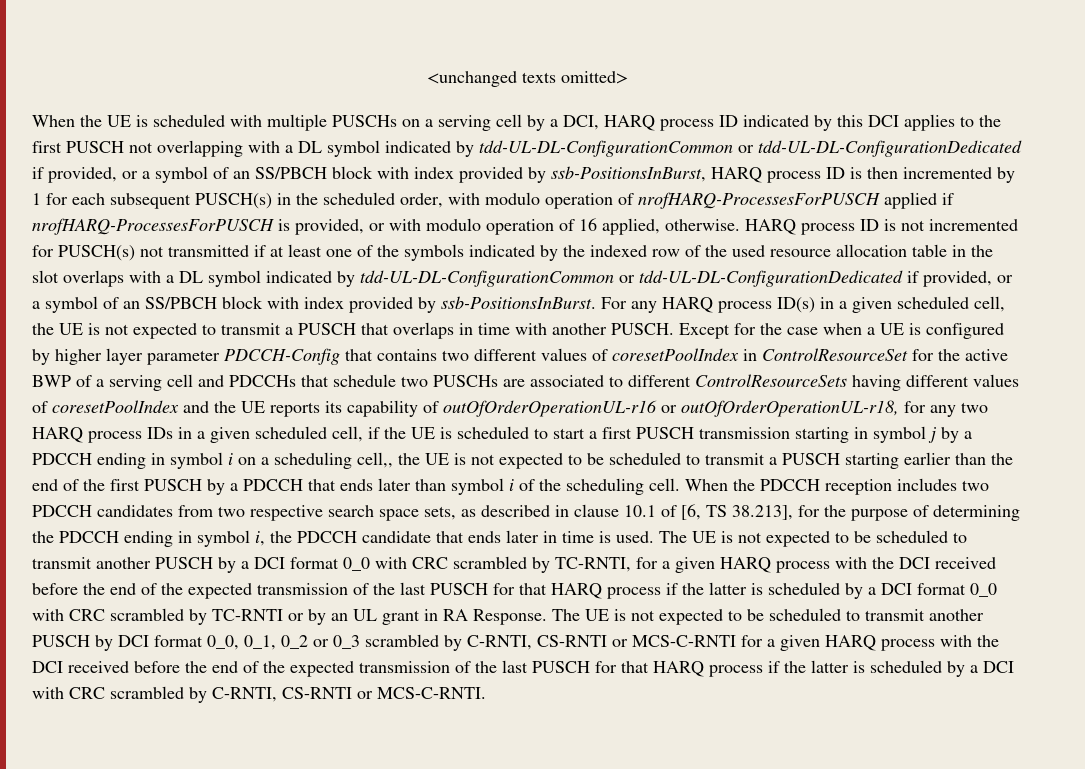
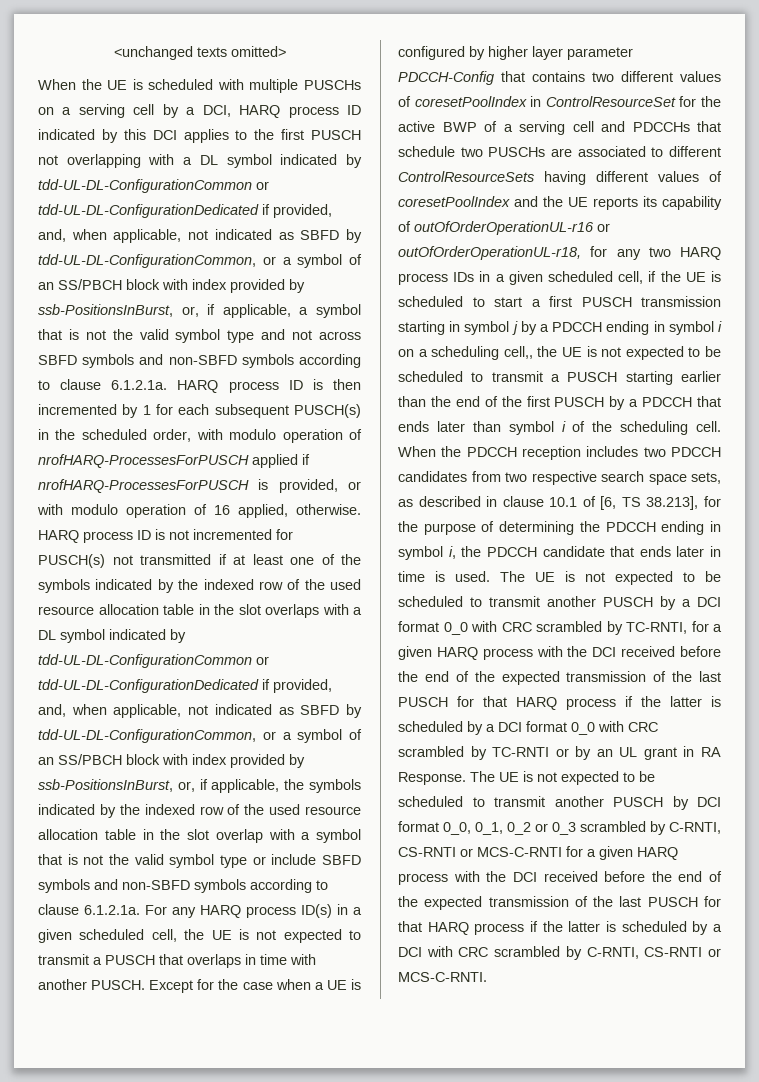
- When the UE is scheduled with multiple PUSCHs on a serving cell by a DCI, HARQ process ID indicated by this DCI applies to the first PUSCH not overlapping with a DL symbol indicated by tdd-UL-DL-ConfigurationCommon or tdd-UL-DL-ConfigurationDedicated if provided, or a symbol of an SS/PBCH block with index provided by ssb-PositionsInBurst, HARQ process ID is then incremented by 1 for each subsequent PUSCH(s) in the scheduled order, with modulo operation of nrofHARQ-ProcessesForPUSCH applied if nrofHARQ-ProcessesForPUSCH is provided, or with modulo operation of 16 applied, otherwise.
+ When the UE is scheduled with multiple PUSCHs on a serving cell by a DCI, HARQ process ID indicated by this DCI applies to the first PUSCH not overlapping with a DL symbol indicated by tdd-UL-DL-ConfigurationCommon or tdd-UL-DL-ConfigurationDedicated if provided, and, when applicable, not indicated as SBFD by tdd-UL-DL-ConfigurationCommon, or a symbol of an SS/PBCH block with index provided by ssb-PositionsInBurst, or, if applicable, a symbol that is not the valid symbol type and not across SBFD symbols and non-SBFD symbols according to clause 6.1.2.1a. HARQ process ID is then incremented by 1 for each subsequent PUSCH(s) in the scheduled order, with modulo operation of nrofHARQ-ProcessesForPUSCH applied if nrofHARQ-ProcessesForPUSCH is provided, or with modulo operation of 16 applied, otherwise.
- HARQ process ID is not incremented for PUSCH(s) not transmitted if at least one of the symbols indicated by the indexed row of the used resource allocation table in the slot overlaps with a DL symbol indicated by tdd-UL-DL-ConfigurationCommon or tdd-UL-DL-ConfigurationDedicated if provided, or a symbol of an SS/PBCH block with index provided by ssb-PositionsInBurst. For any HARQ process ID(s) in a given scheduled cell, the UE is not expected to transmit a PUSCH that overlaps in time with another PUSCH.
+ HARQ process ID is not incremented for PUSCH(s) not transmitted if at least one of the symbols indicated by the indexed row of the used resource allocation table in the slot overlaps with a DL symbol indicated by tdd-UL-DL-ConfigurationCommon or tdd-UL-DL-ConfigurationDedicated if provided, and, when applicable, not indicated as SBFD by tdd-UL-DL-ConfigurationCommon, or a symbol of an SS/PBCH block with index provided by ssb-PositionsInBurst, or, if applicable, the symbols indicated by the indexed row of the used resource allocation table in the slot overlap with a symbol that is not the valid symbol type or include SBFD symbols and non-SBFD symbols according to clause 6.1.2.1a. For any HARQ process ID(s) in a given scheduled cell, the UE is not expected to transmit a PUSCH that overlaps in time with another PUSCH.

